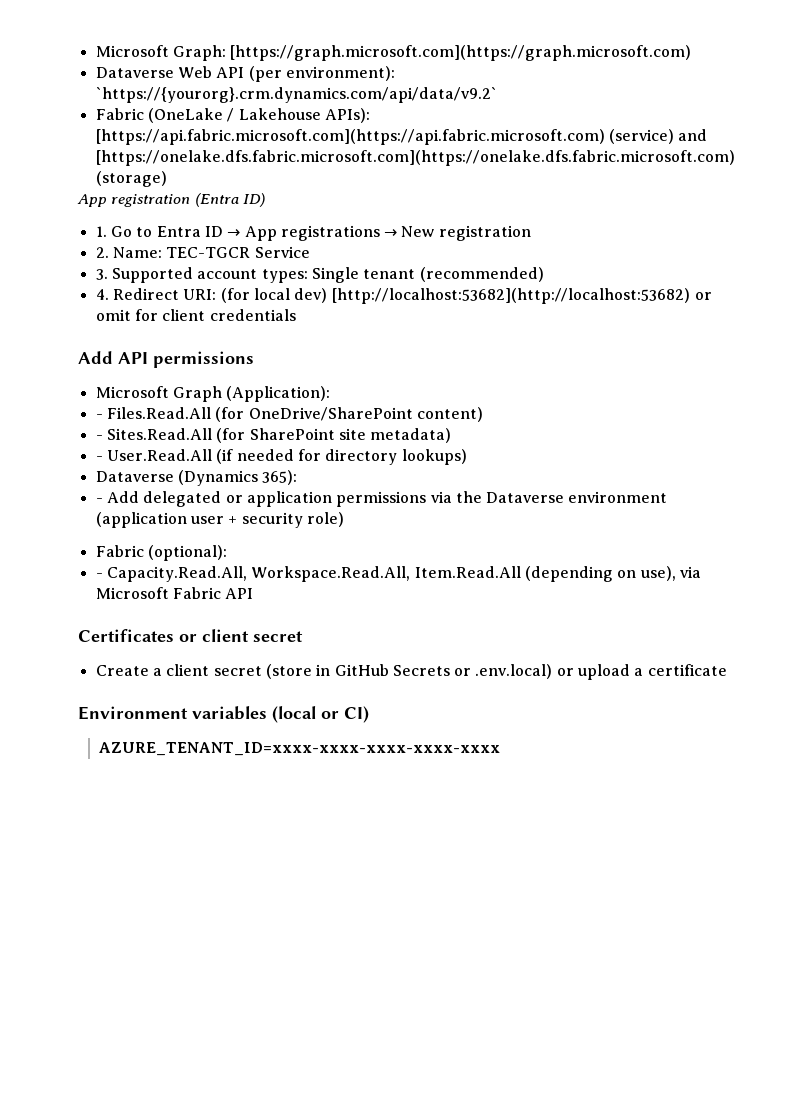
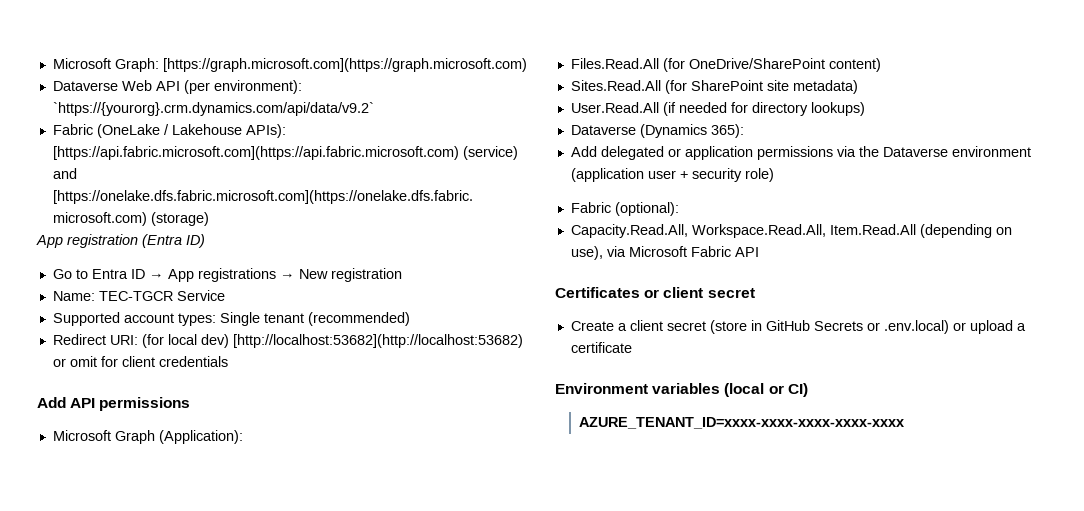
- 1. Go to Entra ID → App registrations → New registration
+ Go to Entra ID → App registrations → New registration
- 2. Name: TEC-TGCR Service
+ Name: TEC-TGCR Service
- 3. Supported account types: Single tenant (recommended)
+ Supported account types: Single tenant (recommended)
- 4. Redirect URI: (for local dev) [http://localhost:53682](http://localhost:53682) or omit for client credentials
+ Redirect URI: (for local dev) [http://localhost:53682](http://localhost:53682) or omit for client credentials
- - Files.Read.All (for OneDrive/SharePoint content)
+ Files.Read.All (for OneDrive/SharePoint content)
- - Sites.Read.All (for SharePoint site metadata)
+ Sites.Read.All (for SharePoint site metadata)
- - User.Read.All (if needed for directory lookups)
+ User.Read.All (if needed for directory lookups)
- - Add delegated or application permissions via the Dataverse environment (application user + security role)
+ Add delegated or application permissions via the Dataverse environment (application user + security role)
- - Capacity.Read.All, Workspace.Read.All, Item.Read.All (depending on use), via Microsoft Fabric API
+ Capacity.Read.All, Workspace.Read.All, Item.Read.All (depending on use), via Microsoft Fabric API

